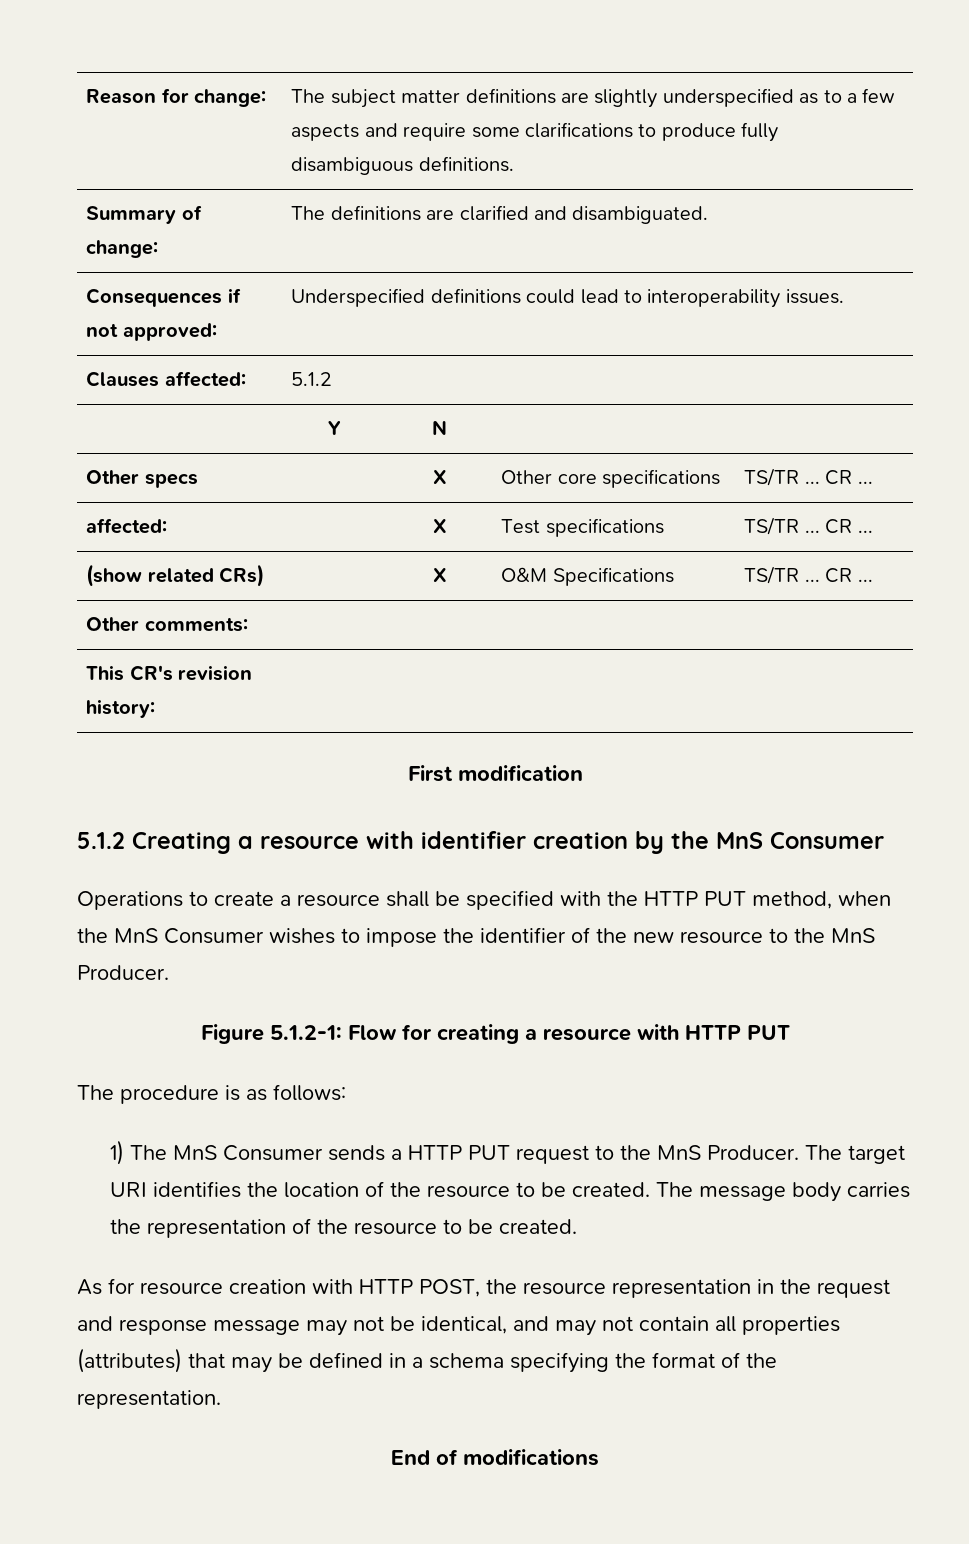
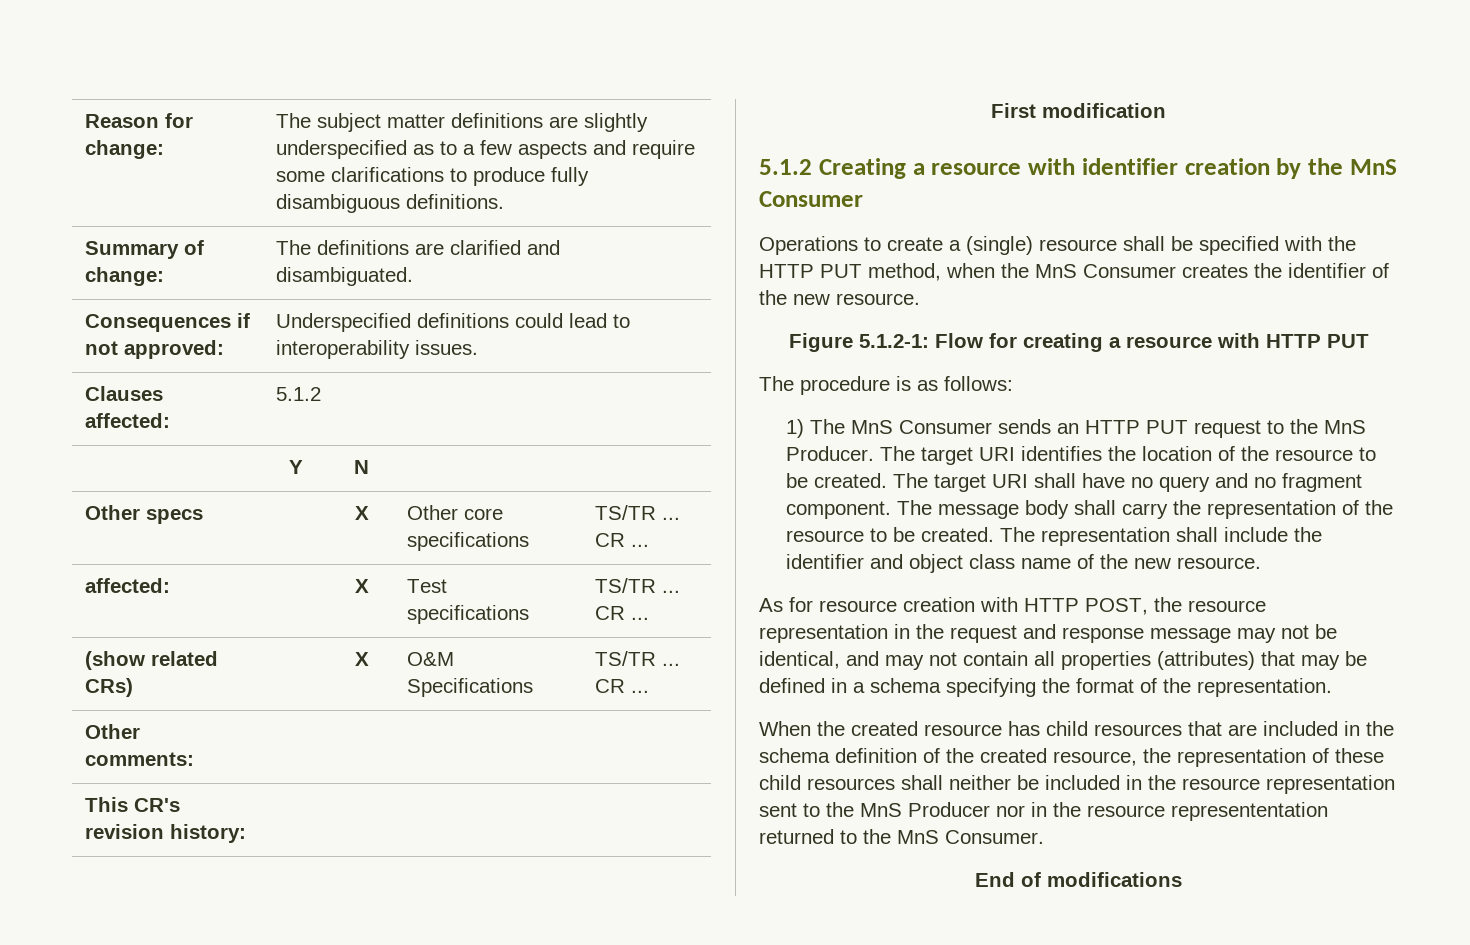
- Operations to create a resource shall be specified with the HTTP PUT method, when the MnS Consumer wishes to impose the identifier of the new resource to the MnS Producer.
+ Operations to create a (single) resource shall be specified with the HTTP PUT method, when the MnS Consumer creates the identifier of the new resource.
- 1) The MnS Consumer sends a HTTP PUT request to the MnS Producer.
+ 1) The MnS Consumer sends an HTTP PUT request to the MnS Producer.
- The message body carries the representation of the resource to be created.
+ The target URI shall have no query and no fragment component. The message body shall carry the representation of the resource to be created. The representation shall include the identifier and object class name of the new resource.
+ When the created resource has child resources that are included in the schema definition of the created resource, the representation of these child resources shall neither be included in the resource representation sent to the MnS Producer nor in the resource represententation returned to the MnS Consumer.

